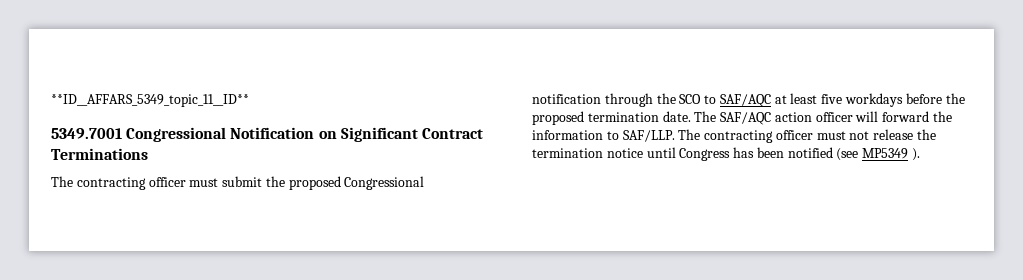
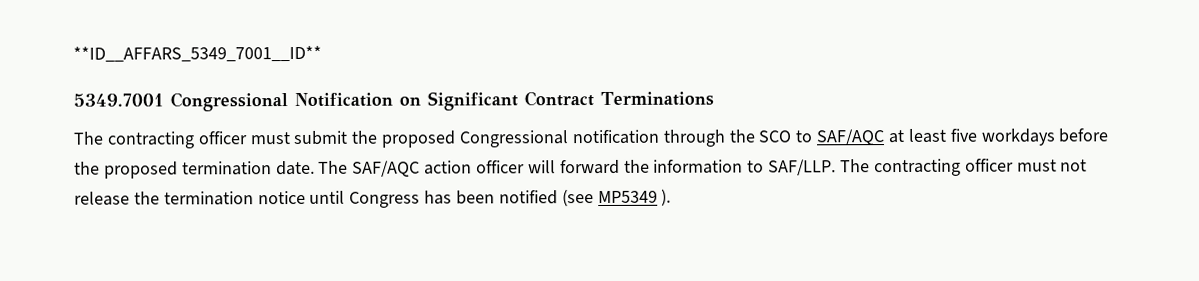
- **ID__AFFARS_5349_topic_11__ID**
+ **ID__AFFARS_5349_7001__ID**

